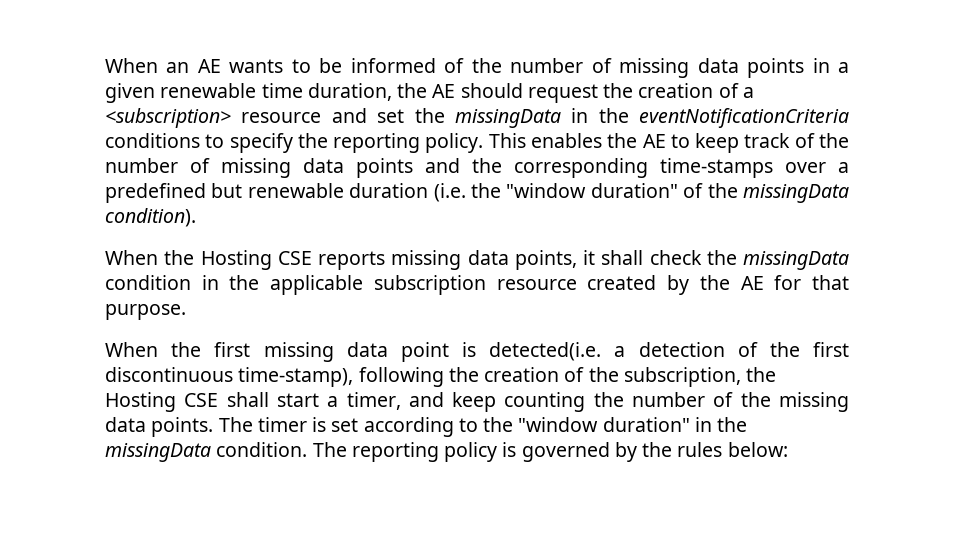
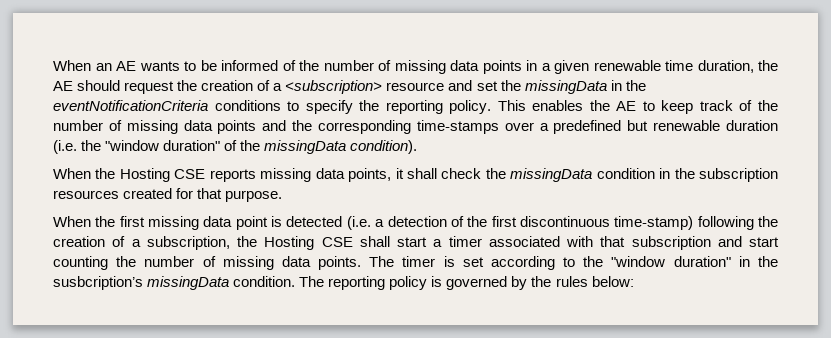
- When the Hosting CSE reports missing data points, it shall check the missingData condition in the applicable subscription resource created by the AE for that purpose.
+ When the Hosting CSE reports missing data points, it shall check the missingData condition in the subscription resources created for that purpose.
- When the first missing data point is detected(i.e. a detection of the first discontinuous time-stamp), following the creation of the subscription, the Hosting CSE shall start a timer, and keep counting the number of the missing data points.
+ When the first missing data point is detected (i.e. a detection of the first discontinuous time-stamp) following the creation of a subscription, the Hosting CSE shall start a timer associated with that subscription and start counting the number of missing data points.
- The timer is set according to the "window duration" in the missingData condition.
+ The timer is set according to the "window duration" in the susbcription’s missingData condition.

